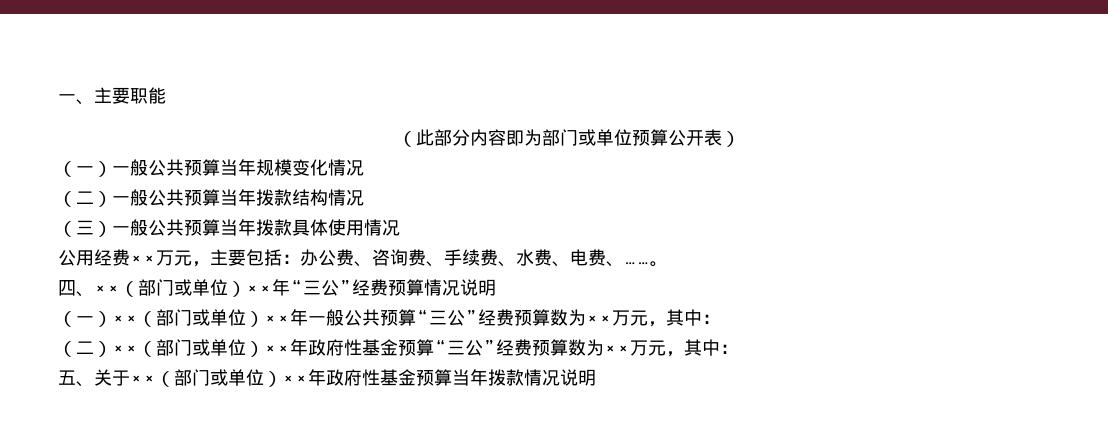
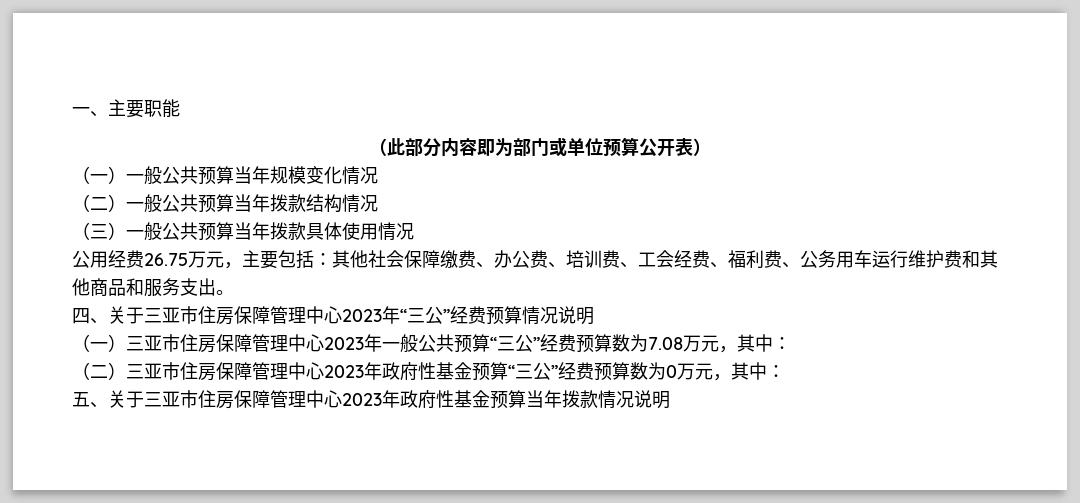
- 公用经费××万元，主要包括：办公费、咨询费、手续费、水费、电费、……。
- 四、××（部门或单位）××年“三公”经费预算情况说明
+ 公用经费26.75万元，主要包括：其他社会保障缴费、办公费、培训费、工会经费、福利费、公务用车运行维护费和其他商品和服务支出。
+ 四、关于三亚市住房保障管理中心2023年“三公”经费预算情况说明
- （一）××（部门或单位）××年一般公共预算“三公”经费预算数为××万元，其中：
+ （一）三亚市住房保障管理中心2023年一般公共预算“三公”经费预算数为7.08万元，其中：
- （二）××（部门或单位）××年政府性基金预算“三公”经费预算数为××万元，其中：
+ （二）三亚市住房保障管理中心2023年政府性基金预算“三公”经费预算数为0万元，其中：
- 五、关于××（部门或单位）××年政府性基金预算当年拨款情况说明
+ 五、关于三亚市住房保障管理中心2023年政府性基金预算当年拨款情况说明

